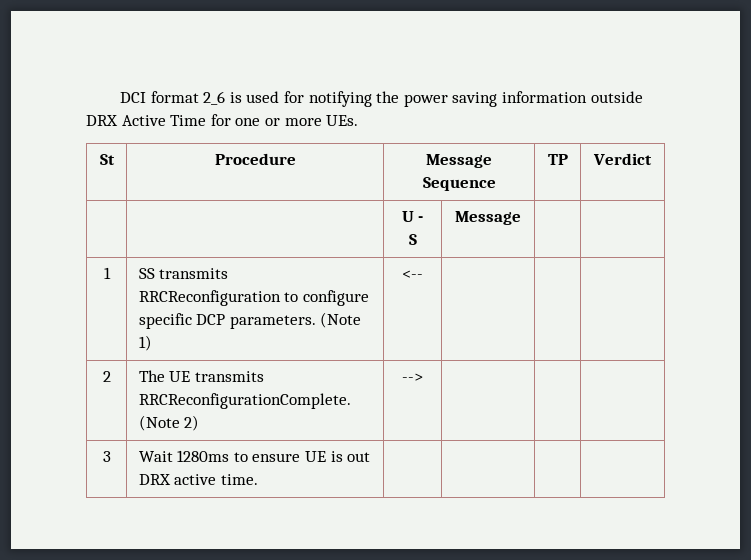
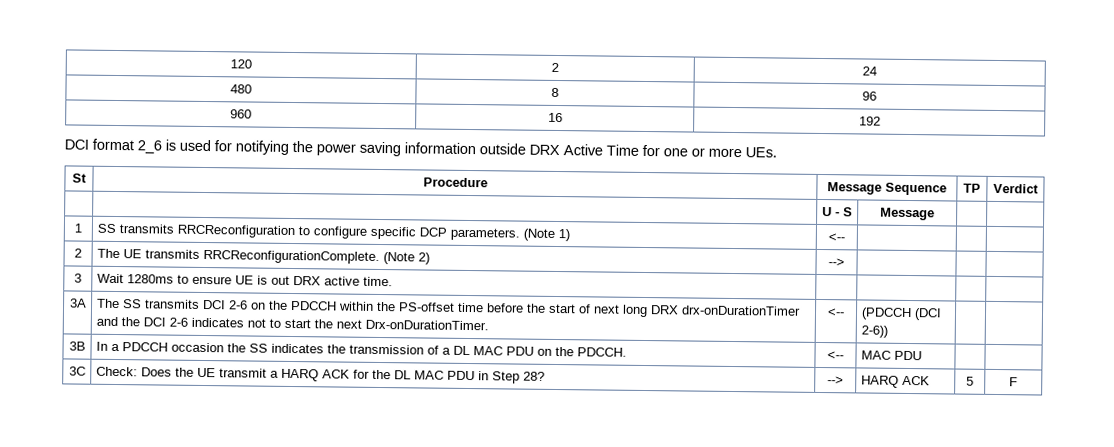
+ 120 | 2 | 24
+ 480 | 8 | 96
+ 960 | 16 | 192
+ 3A | The SS transmits DCI 2-6 on the PDCCH within the PS-offset time before the start of next long DRX drx-onDurationTimer and the DCI 2-6 indicates not to start the next Drx-onDurationTimer. | <-- | (PDCCH (DCI 2-6)) | |
+ 3B | In a PDCCH occasion the SS indicates the transmission of a DL MAC PDU on the PDCCH. | <-- | MAC PDU | |
+ 3C | Check: Does the UE transmit a HARQ ACK for the DL MAC PDU in Step 28? | --> | HARQ ACK | 5 | F

